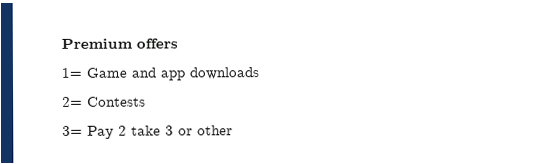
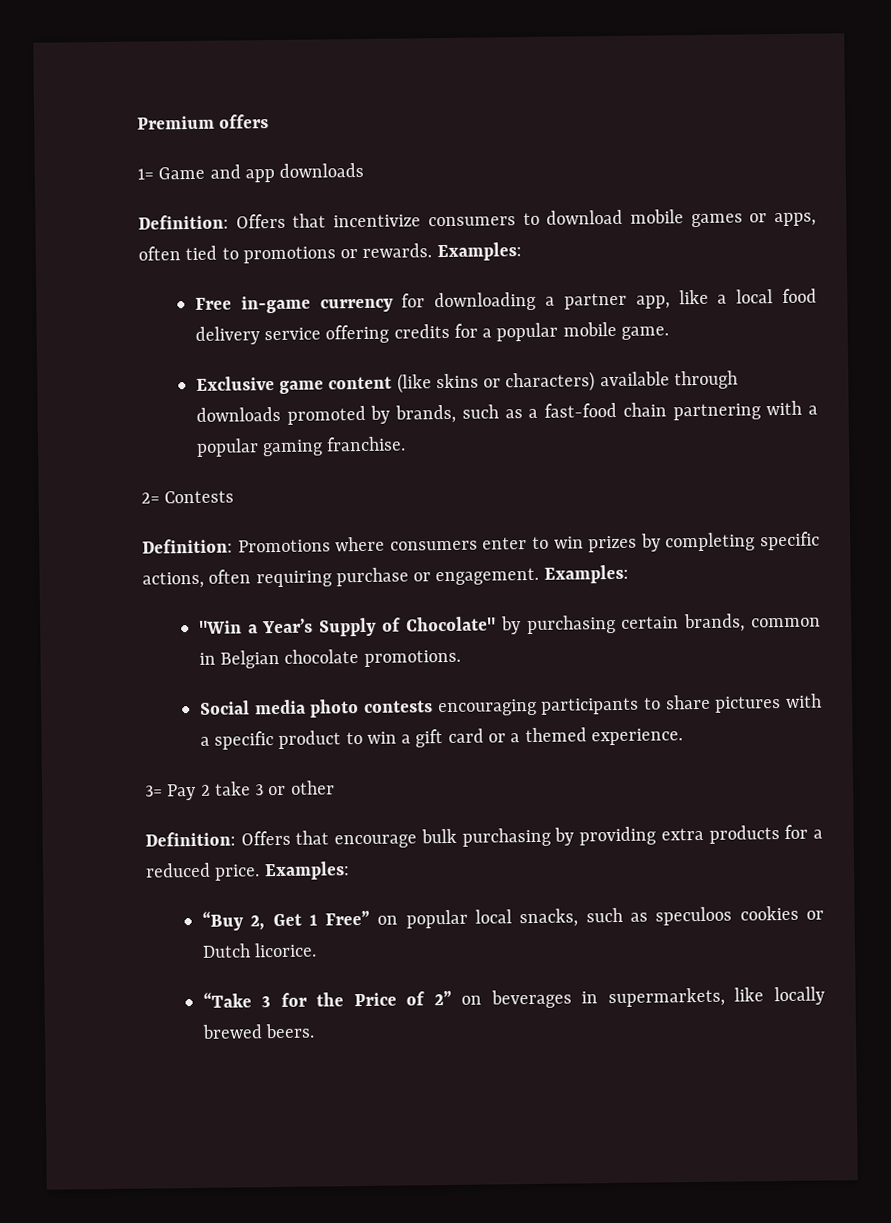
+ Definition: Offers that incentivize consumers to download mobile games or apps, often tied to promotions or rewards. Examples:
+ Free in-game currency for downloading a partner app, like a local food delivery service offering credits for a popular mobile game.
+ Exclusive game content (like skins or characters) available through downloads promoted by brands, such as a fast-food chain partnering with a popular gaming franchise.
  2= Contests
+ Definition: Promotions where consumers enter to win prizes by completing specific actions, often requiring purchase or engagement. Examples:
+ "Win a Year’s Supply of Chocolate" by purchasing certain brands, common in Belgian chocolate promotions.
+ Social media photo contests encouraging participants to share pictures with a specific product to win a gift card or a themed experience.
+ Definition: Offers that encourage bulk purchasing by providing extra products for a reduced price. Examples:
+ “Buy 2, Get 1 Free” on popular local snacks, such as speculoos cookies or Dutch licorice.
+ “Take 3 for the Price of 2” on beverages in supermarkets, like locally brewed beers.

